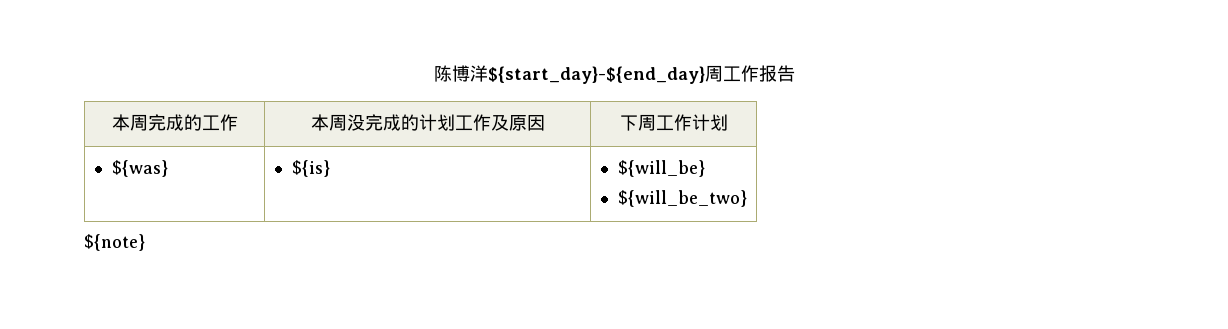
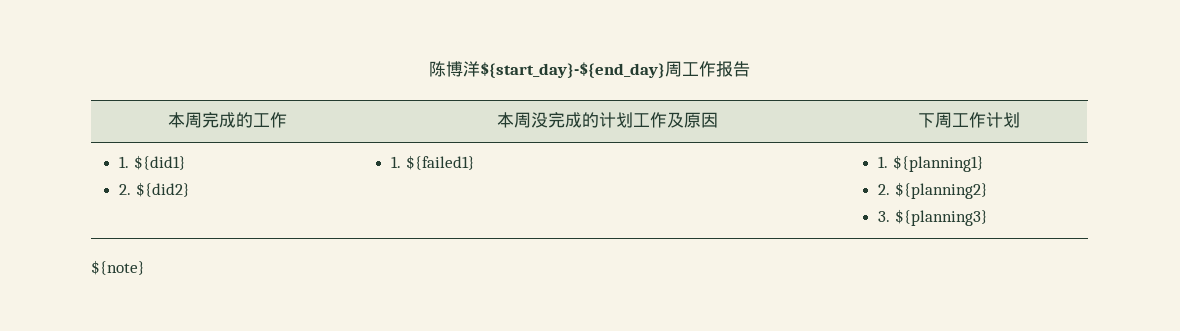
- ${was} | ${is} | ${will_be}
- ${will_be_two}
+ 1. ${did1}
+ 2. ${did2} | 1. ${failed1} | 1. ${planning1}
+ 2. ${planning2}
+ 3. ${planning3}

